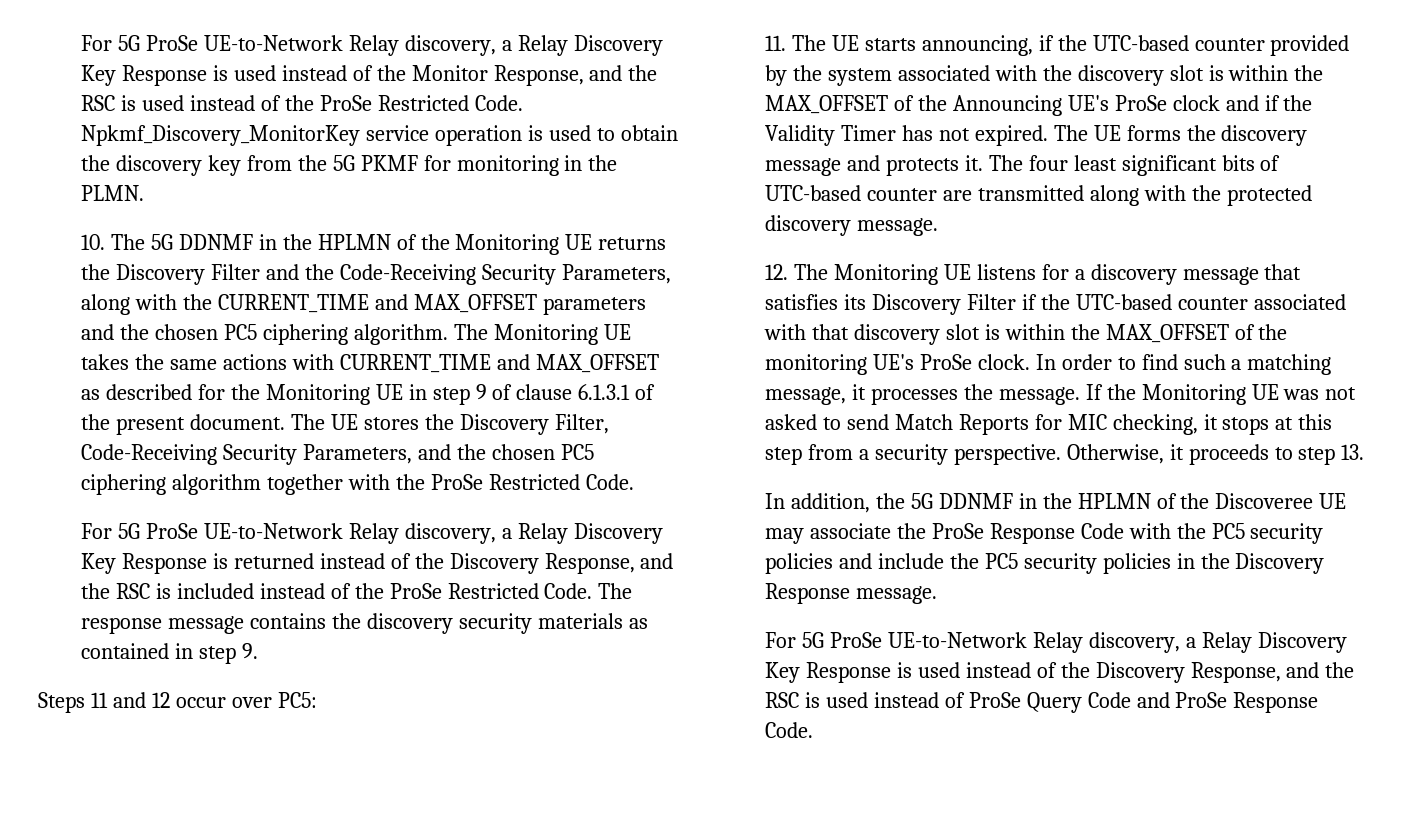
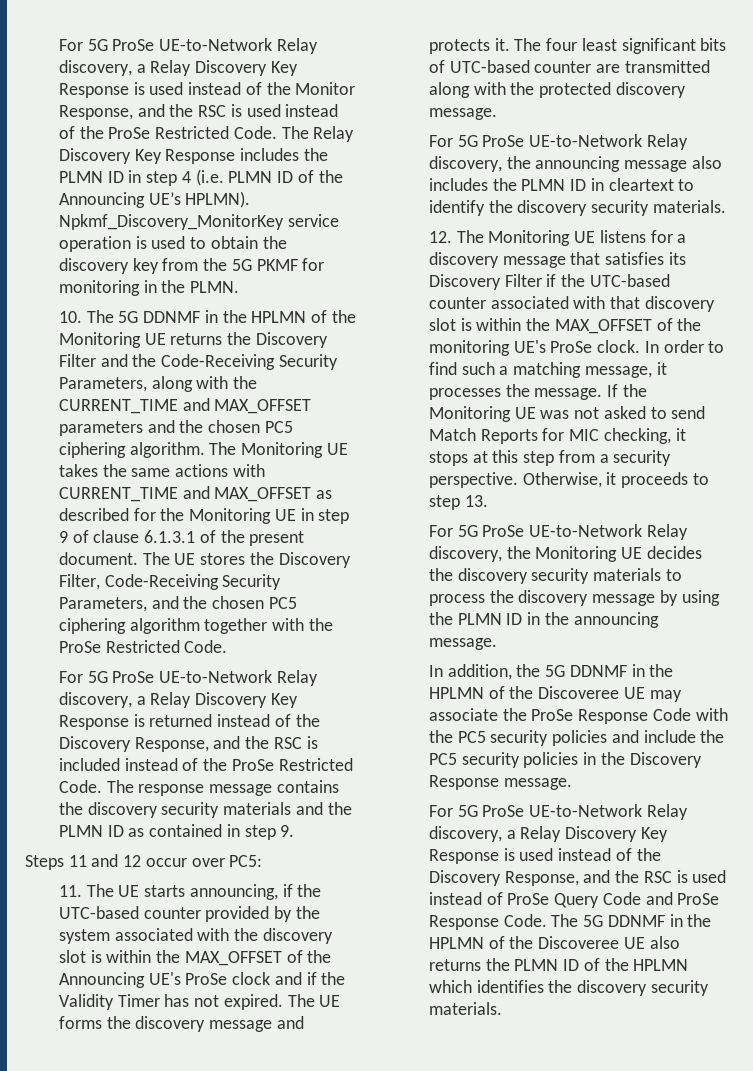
+ The Relay Discovery Key Response includes the PLMN ID in step 4 (i.e. PLMN ID of the Announcing UE’s HPLMN).
- The response message contains the discovery security materials as contained in step 9.
+ The response message contains the discovery security materials and the PLMN ID as contained in step 9.
+ For 5G ProSe UE-to-Network Relay discovery, the announcing message also includes the PLMN ID in cleartext to identify the discovery security materials.
+ For 5G ProSe UE-to-Network Relay discovery, the Monitoring UE decides the discovery security materials to process the discovery message by using the PLMN ID in the announcing message.
+ The 5G DDNMF in the HPLMN of the Discoveree UE also returns the PLMN ID of the HPLMN which identifies the discovery security materials.

